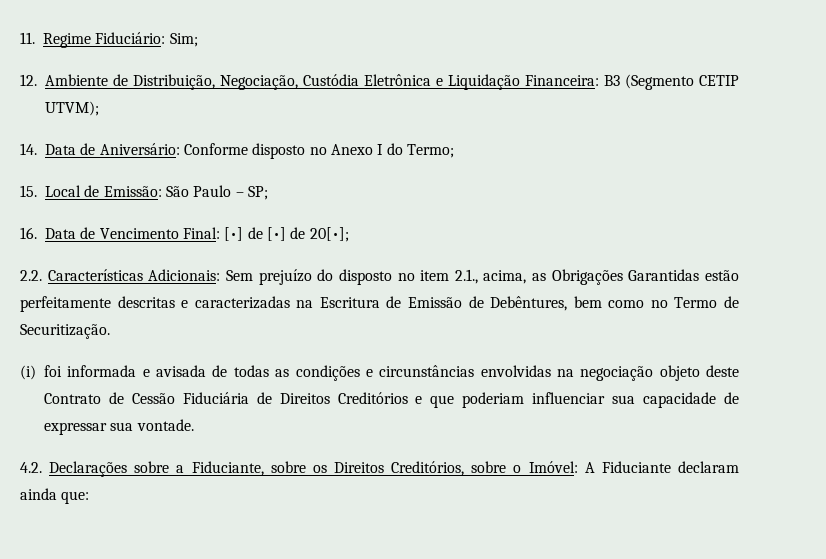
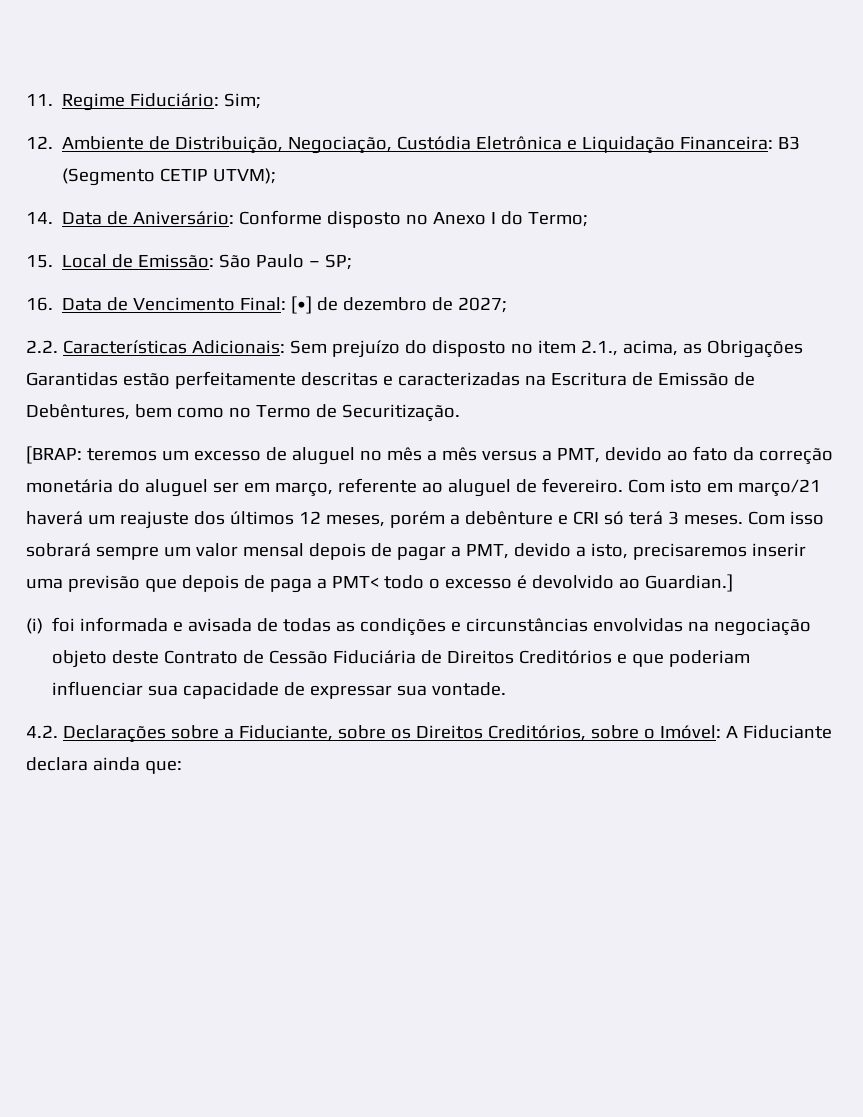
- 16. Data de Vencimento Final: [•] de [•] de 20[•];
+ 16. Data de Vencimento Final: [•] de dezembro de 2027;
+ [BRAP: teremos um excesso de aluguel no mês a mês versus a PMT, devido ao fato da correção monetária do aluguel ser em março, referente ao aluguel de fevereiro. Com isto em março/21 haverá um reajuste dos últimos 12 meses, porém a debênture e CRI só terá 3 meses. Com isso sobrará sempre um valor mensal depois de pagar a PMT, devido a isto, precisaremos inserir uma previsão que depois de paga a PMT< todo o excesso é devolvido ao Guardian.]
- 4.2. Declarações sobre a Fiduciante, sobre os Direitos Creditórios, sobre o Imóvel: A Fiduciante declaram ainda que:
+ 4.2. Declarações sobre a Fiduciante, sobre os Direitos Creditórios, sobre o Imóvel: A Fiduciante declara ainda que:

